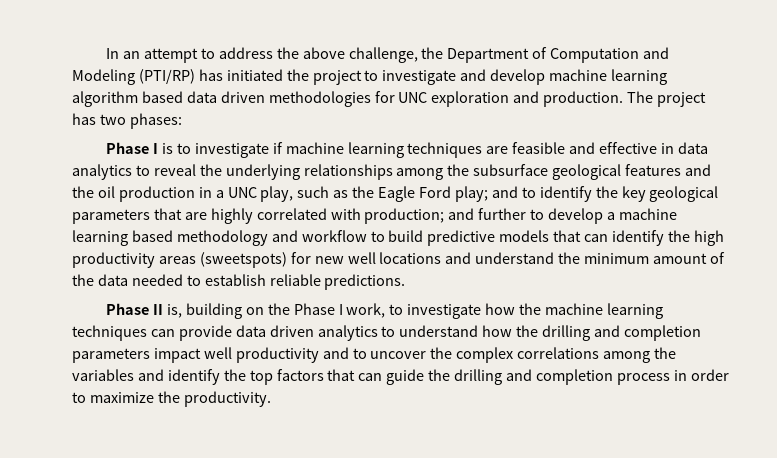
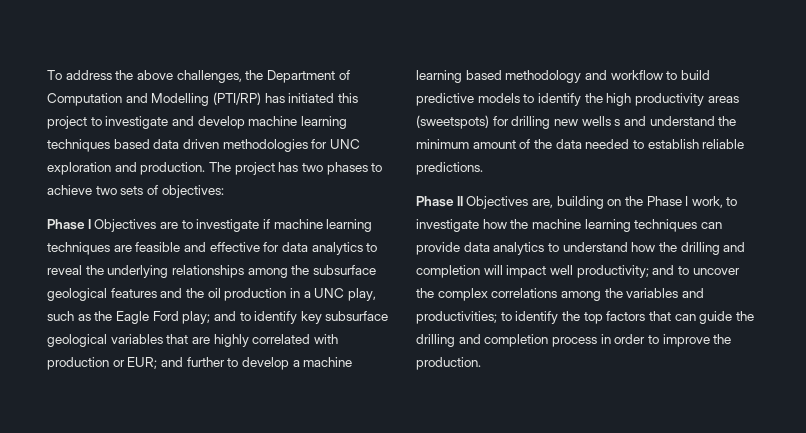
- In an attempt to address the above challenge, the Department of Computation and Modeling (PTI/RP) has initiated the project to investigate and develop machine learning algorithm based data driven methodologies for UNC exploration and production.
+ To address the above challenges, the Department of Computation and Modelling (PTI/RP) has initiated this project to investigate and develop machine learning techniques based data driven methodologies for UNC exploration and production.
- The project has two phases:
- Phase I is to investigate if machine learning techniques are feasible and effective in data analytics to reveal the underlying relationships among the subsurface geological features and the oil production in a UNC play, such as the Eagle Ford play;
+ The project has two phases to achieve two sets of objectives:
+ Phase I Objectives are to investigate if machine learning techniques are feasible and effective for data analytics to reveal the underlying relationships among the subsurface geological features and the oil production in a UNC play, such as the Eagle Ford play;
- and to identify the key geological parameters that are highly correlated with production;
+ and to identify key subsurface geological variables that are highly correlated with production or EUR;
- and further to develop a machine learning based methodology and workflow to build predictive models that can identify the high productivity areas (sweetspots) for new well locations and understand the minimum amount of the data needed to establish reliable predictions.
+ and further to develop a machine learning based methodology and workflow to build predictive models to identify the high productivity areas (sweetspots) for drilling new wells s and understand the minimum amount of the data needed to establish reliable predictions.
- Phase II is, building on the Phase I work, to investigate how the machine learning techniques can provide data driven analytics to understand how the drilling and completion parameters impact well productivity and to uncover the complex correlations among the variables and identify the top factors that can guide the drilling and completion process in order to maximize the productivity.
+ Phase II Objectives are, building on the Phase I work, to investigate how the machine learning techniques can provide data analytics to understand how the drilling and completion will impact well productivity; and to uncover the complex correlations among the variables and productivities; to identify the top factors that can guide the drilling and completion process in order to improve the production.

